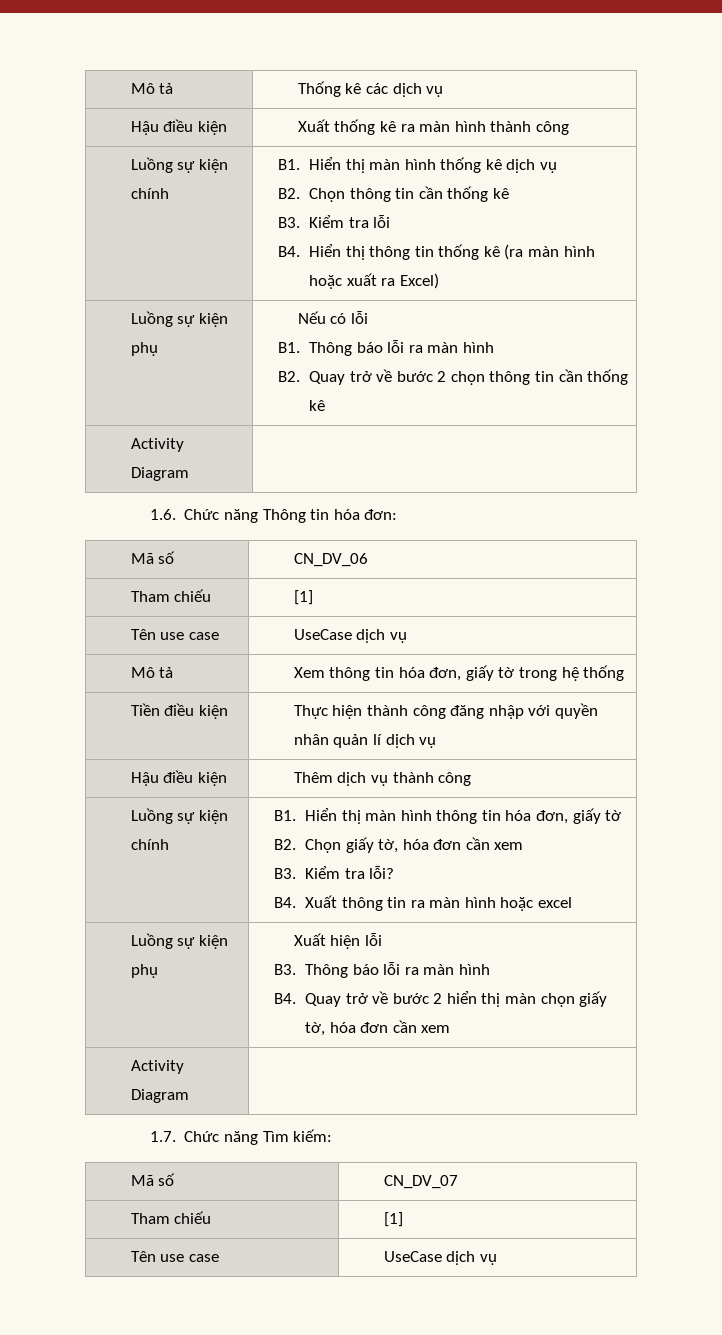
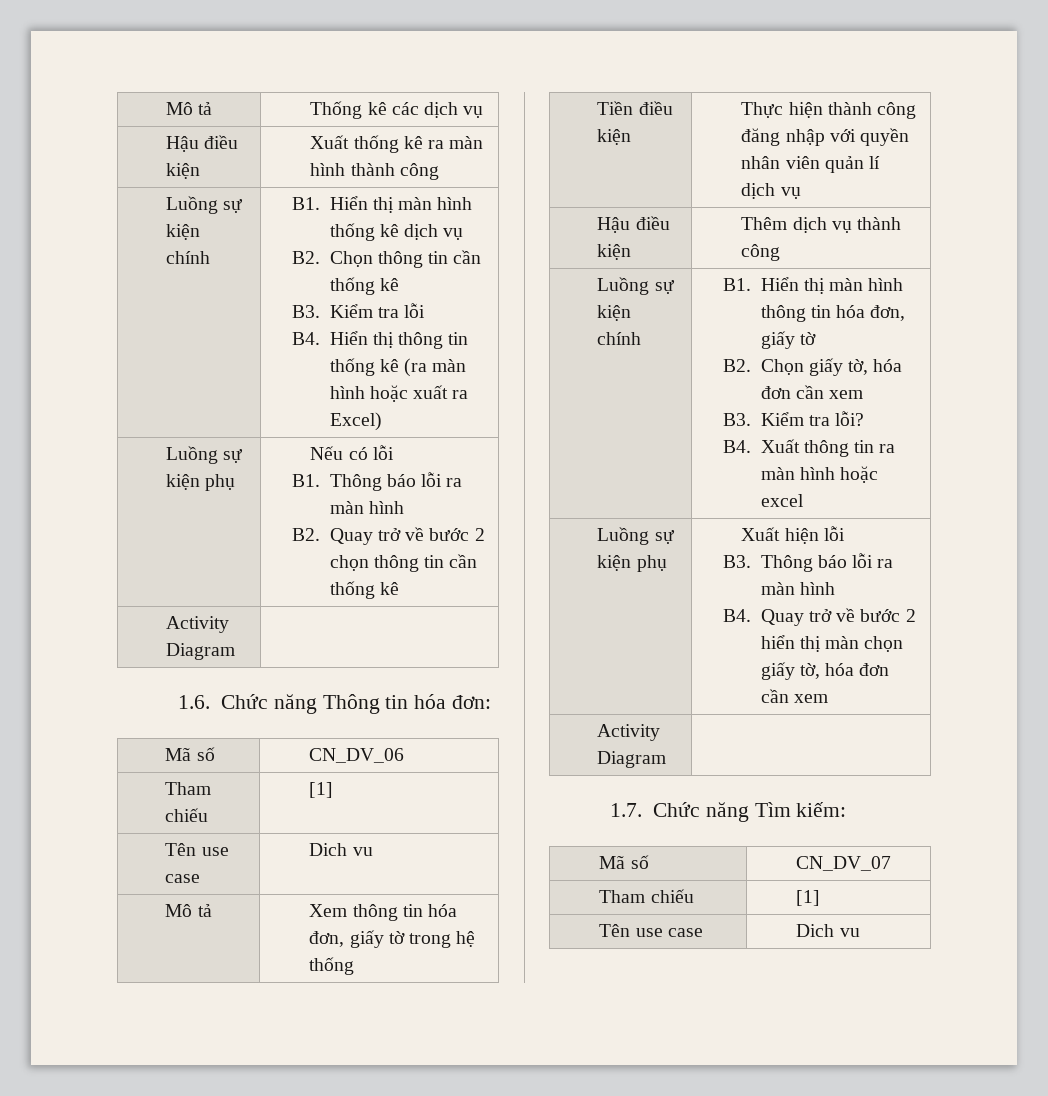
  Mã số | CN_DV_06
  Tham chiếu | [1]
- Tên use case | UseCase dịch vụ
+ Tên use case | Dich vu
- Tiền điều kiện | Thực hiện thành công đăng nhập với quyền nhân quản lí dịch vụ
+ Tiền điều kiện | Thực hiện thành công đăng nhập với quyền nhân viên quản lí dịch vụ
  Mã số | CN_DV_07
  Tham chiếu | [1]
- Tên use case | UseCase dịch vụ
+ Tên use case | Dich vu

